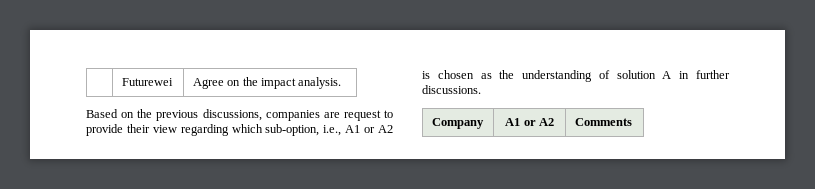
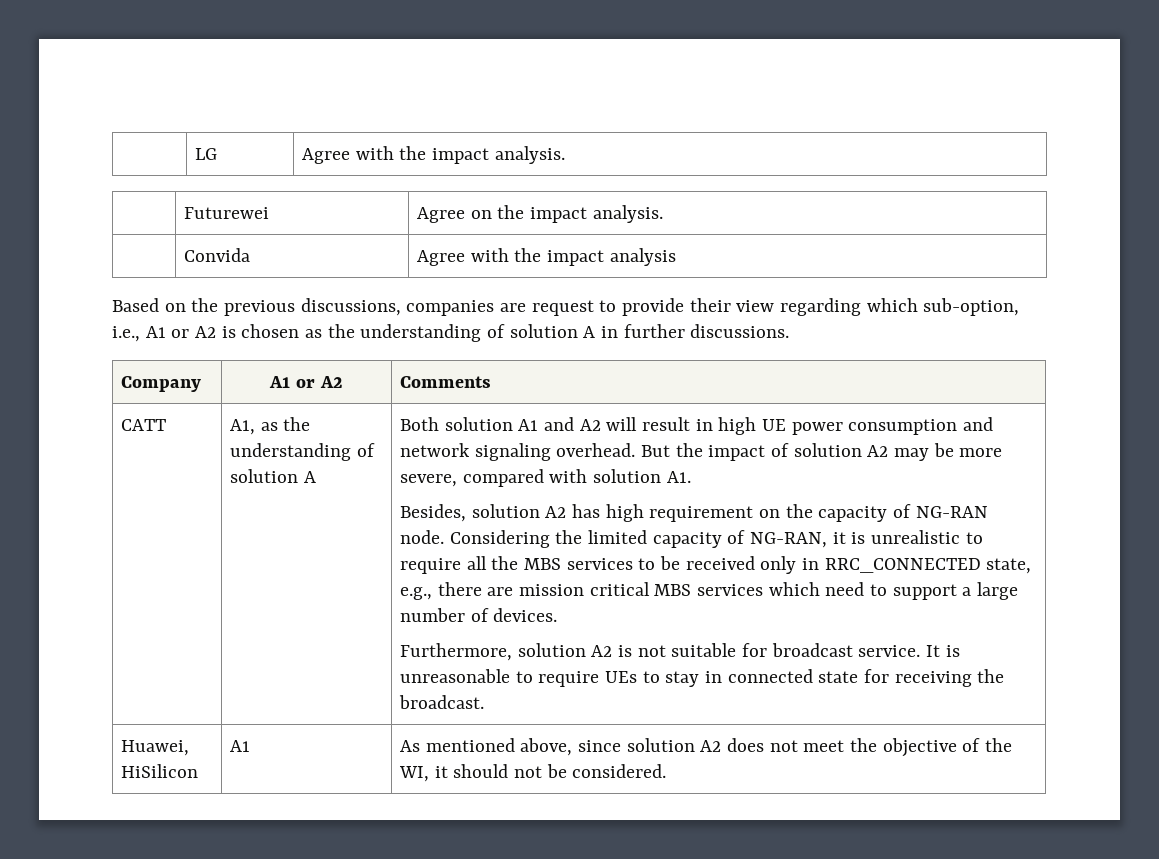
+ | LG | Agree with the impact analysis.
+ | Convida | Agree with the impact analysis
+ CATT | A1, as the understanding of solution A | Both solution A1 and A2 will result in high UE power consumption and network signaling overhead. But the impact of solution A2 may be more severe, compared with solution A1.
+ Besides, solution A2 has high requirement on the capacity of NG-RAN node. Considering the limited capacity of NG-RAN, it is unrealistic to require all the MBS services to be received only in RRC_CONNECTED state, e.g., there are mission critical MBS services which need to support a large number of devices.
+ Furthermore, solution A2 is not suitable for broadcast service. It is unreasonable to require UEs to stay in connected state for receiving the broadcast.
+ Huawei, HiSilicon | A1 | As mentioned above, since solution A2 does not meet the objective of the WI, it should not be considered.

